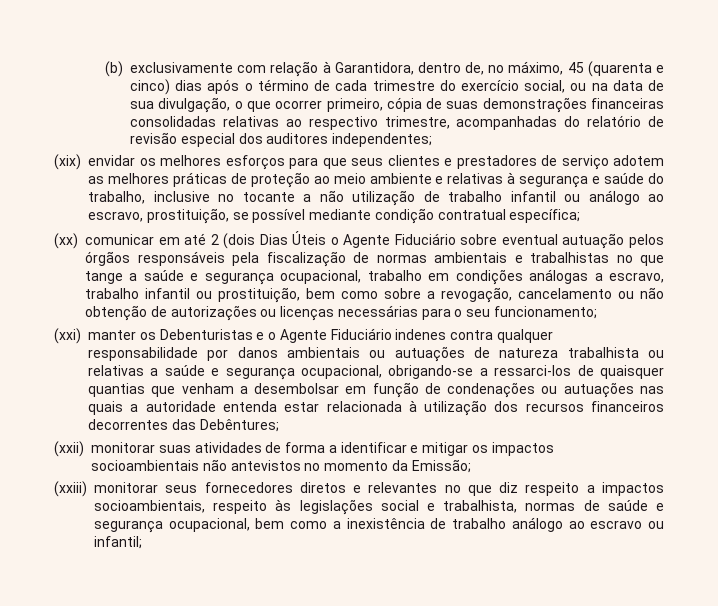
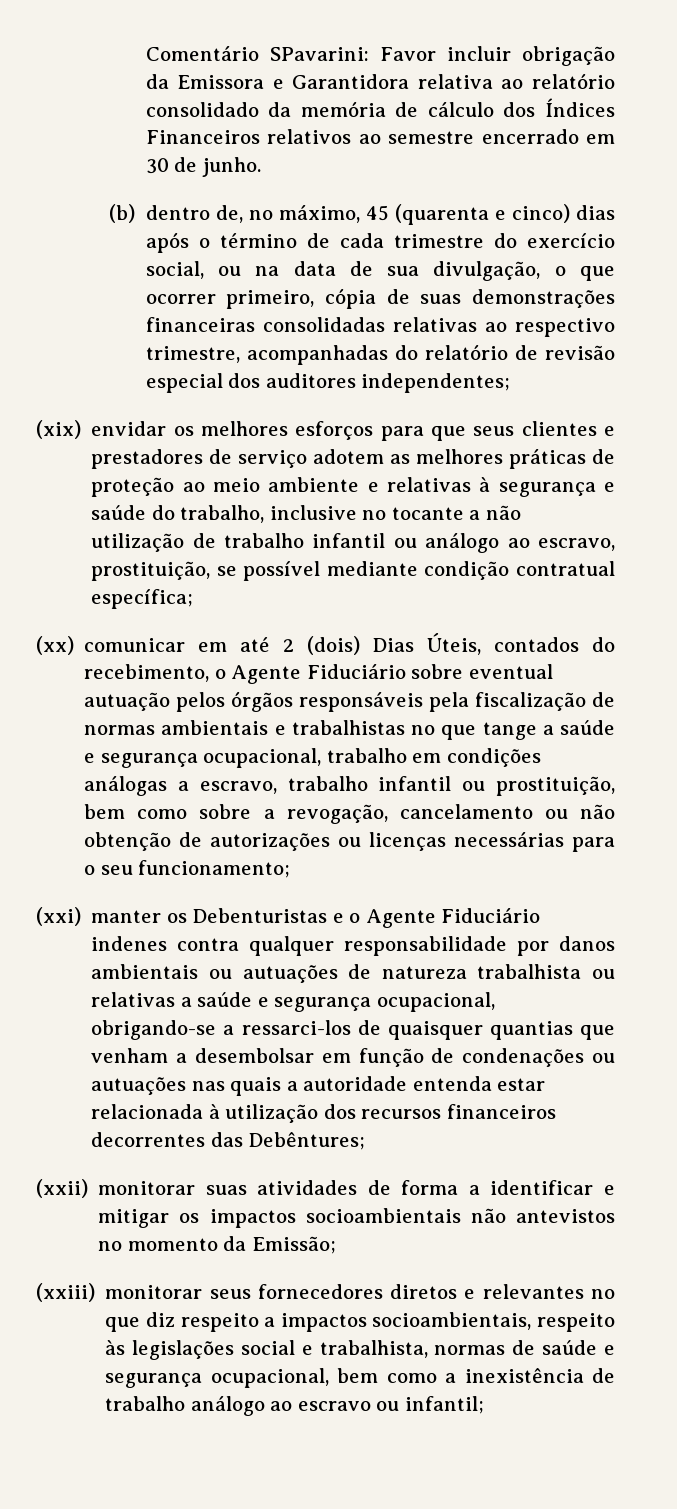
- (b) exclusivamente com relação à Garantidora, dentro de, no máximo, 45 (quarenta e cinco) dias após o término de cada trimestre do exercício social, ou na data de sua divulgação, o que ocorrer primeiro, cópia de suas demonstrações financeiras consolidadas relativas ao respectivo trimestre, acompanhadas do relatório de revisão especial dos auditores independentes;
+ Comentário SPavarini: Favor incluir obrigação da Emissora e Garantidora relativa ao relatório consolidado da memória de cálculo dos Índices Financeiros relativos ao semestre encerrado em 30 de junho.
+ (b) dentro de, no máximo, 45 (quarenta e cinco) dias após o término de cada trimestre do exercício social, ou na data de sua divulgação, o que ocorrer primeiro, cópia de suas demonstrações financeiras consolidadas relativas ao respectivo trimestre, acompanhadas do relatório de revisão especial dos auditores independentes;
- (xx) comunicar em até 2 (dois Dias Úteis o Agente Fiduciário sobre eventual autuação pelos órgãos responsáveis pela fiscalização de normas ambientais e trabalhistas no que tange a saúde e segurança ocupacional, trabalho em condições análogas a escravo, trabalho infantil ou prostituição, bem como sobre a revogação, cancelamento ou não obtenção de autorizações ou licenças necessárias para o seu funcionamento;
+ (xx) comunicar em até 2 (dois) Dias Úteis, contados do recebimento, o Agente Fiduciário sobre eventual autuação pelos órgãos responsáveis pela fiscalização de normas ambientais e trabalhistas no que tange a saúde e segurança ocupacional, trabalho em condições análogas a escravo, trabalho infantil ou prostituição, bem como sobre a revogação, cancelamento ou não obtenção de autorizações ou licenças necessárias para o seu funcionamento;

